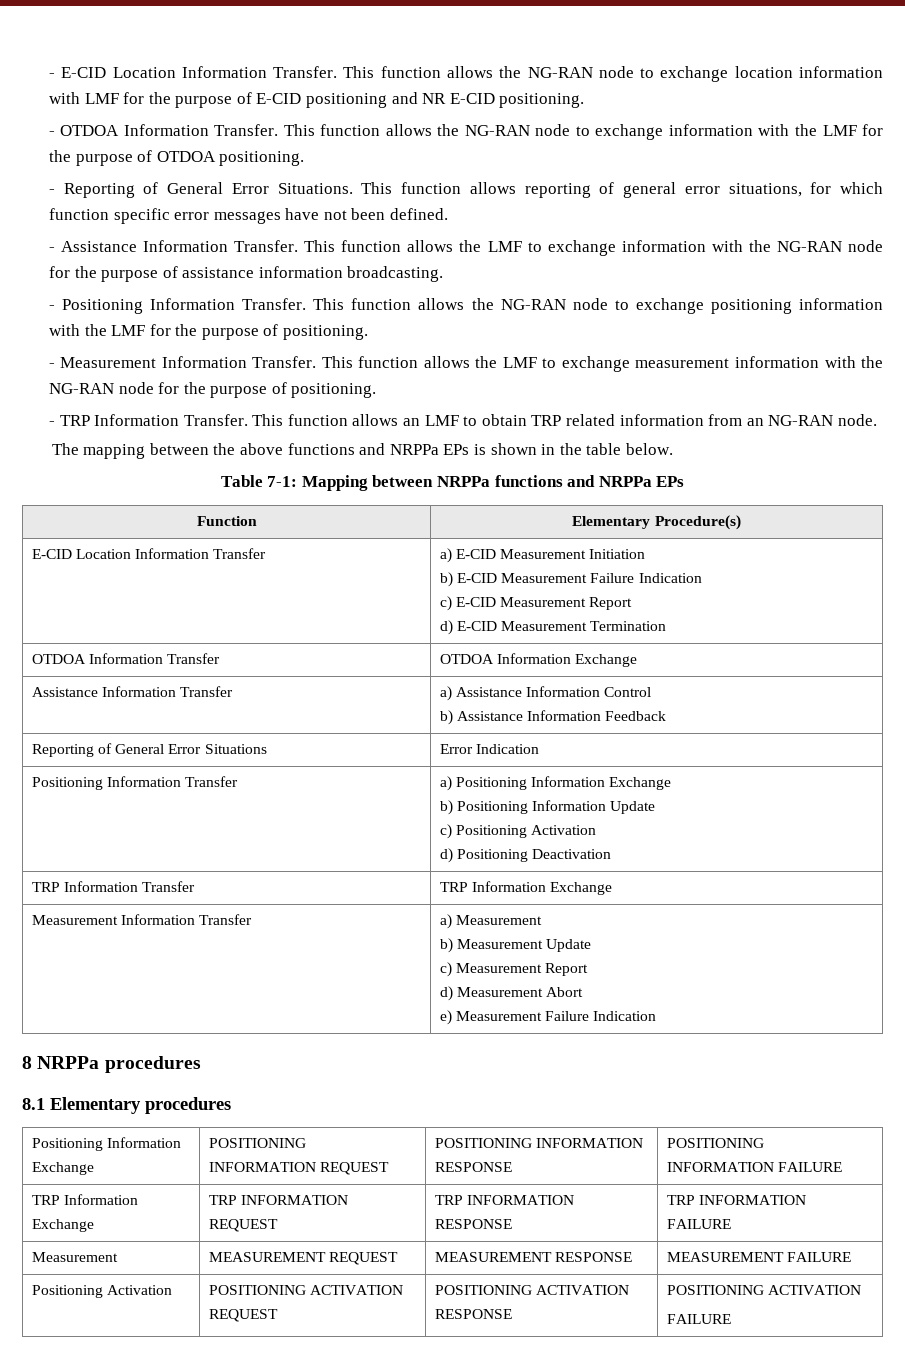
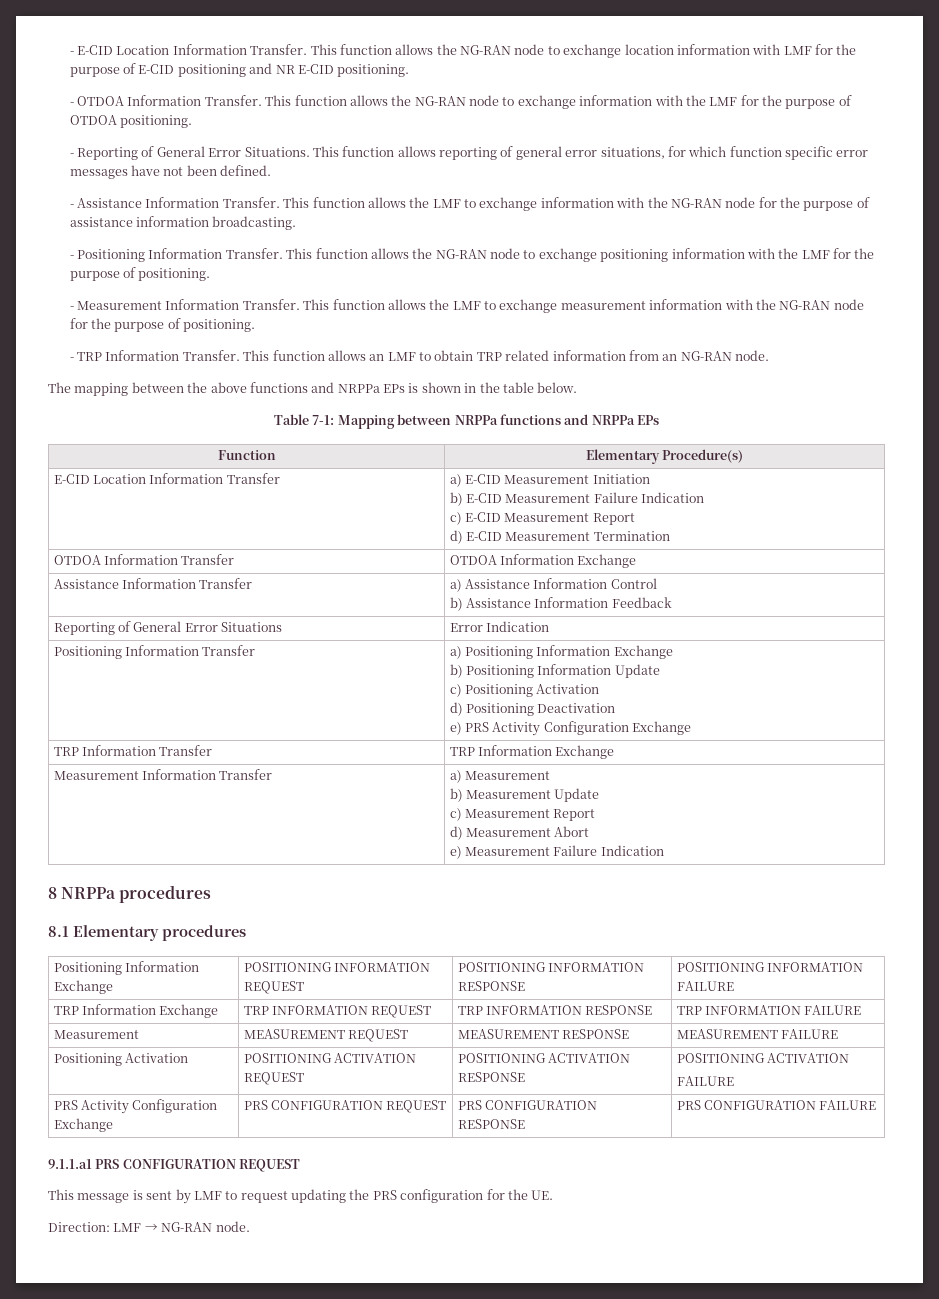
  Positioning Information Transfer | a) Positioning Information Exchange
  b) Positioning Information Update
  c) Positioning Activation
  d) Positioning Deactivation
+ e) PRS Activity Configuration Exchange
+ PRS Activity Configuration Exchange | PRS CONFIGURATION REQUEST | PRS CONFIGURATION RESPONSE | PRS CONFIGURATION FAILURE
+ 9.1.1.a1 PRS CONFIGURATION REQUEST
+ This message is sent by LMF to request updating the PRS configuration for the UE.
+ Direction: LMF → NG-RAN node.

